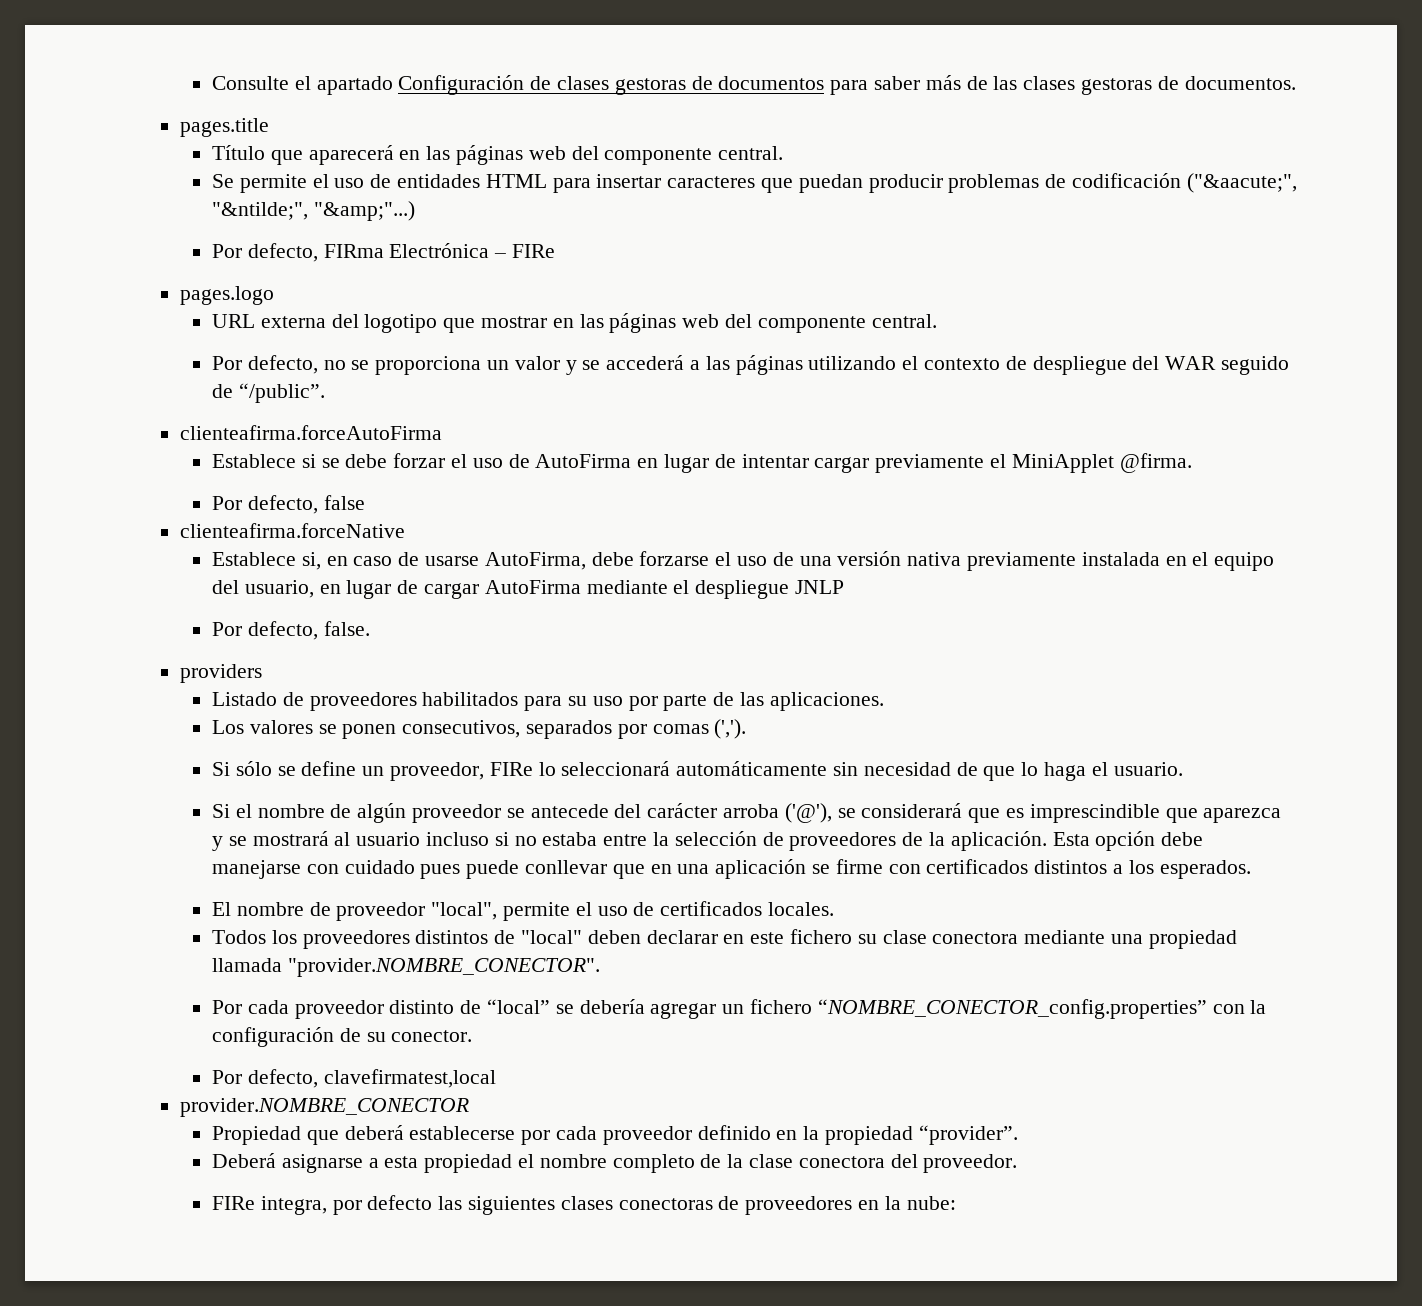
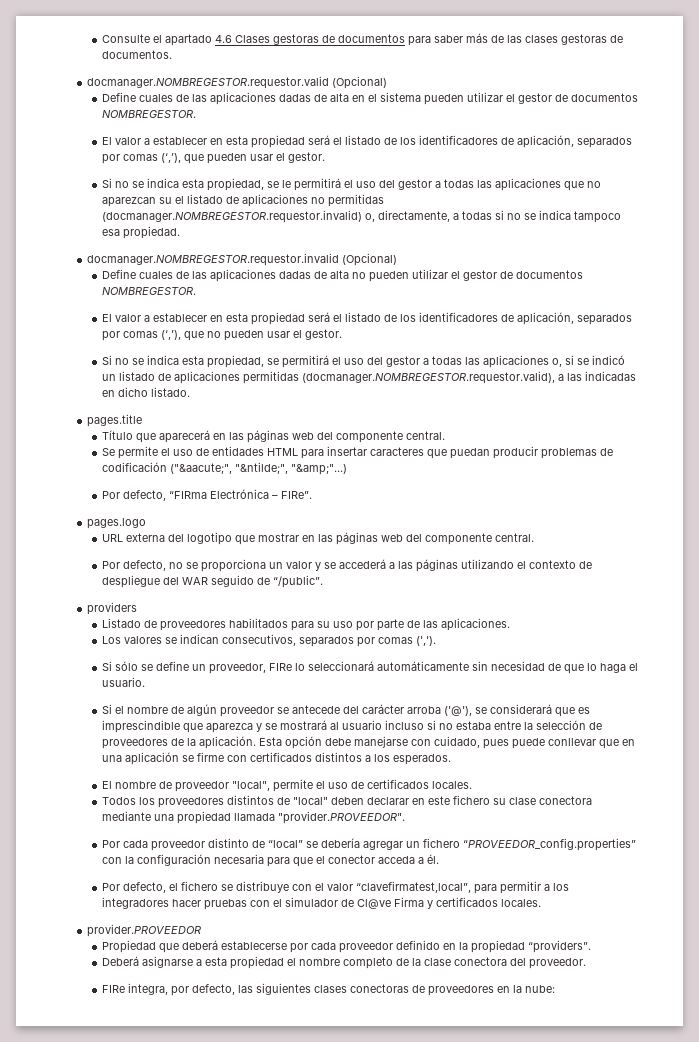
- Consulte el apartado Configuración de clases gestoras de documentos para saber más de las clases gestoras de documentos.
+ Consulte el apartado 4.6 Clases gestoras de documentos para saber más de las clases gestoras de documentos.
+ docmanager.NOMBREGESTOR.requestor.valid (Opcional)
+ Define cuales de las aplicaciones dadas de alta en el sistema pueden utilizar el gestor de documentos NOMBREGESTOR.
+ El valor a establecer en esta propiedad será el listado de los identificadores de aplicación, separados por comas (‘,’), que pueden usar el gestor.
+ Si no se indica esta propiedad, se le permitirá el uso del gestor a todas las aplicaciones que no aparezcan su el listado de aplicaciones no permitidas (docmanager.NOMBREGESTOR.requestor.invalid) o, directamente, a todas si no se indica tampoco esa propiedad.
+ docmanager.NOMBREGESTOR.requestor.invalid (Opcional)
+ Define cuales de las aplicaciones dadas de alta no pueden utilizar el gestor de documentos NOMBREGESTOR.
+ El valor a establecer en esta propiedad será el listado de los identificadores de aplicación, separados por comas (‘,’), que no pueden usar el gestor.
+ Si no se indica esta propiedad, se permitirá el uso del gestor a todas las aplicaciones o, si se indicó un listado de aplicaciones permitidas (docmanager.NOMBREGESTOR.requestor.valid), a las indicadas en dicho listado.
- Por defecto, FIRma Electrónica – FIRe
+ Por defecto, “FIRma Electrónica – FIRe”.
- clienteafirma.forceAutoFirma
- Establece si se debe forzar el uso de AutoFirma en lugar de intentar cargar previamente el MiniApplet @firma.
- Por defecto, false
- clienteafirma.forceNative
- Establece si, en caso de usarse AutoFirma, debe forzarse el uso de una versión nativa previamente instalada en el equipo del usuario, en lugar de cargar AutoFirma mediante el despliegue JNLP
- Por defecto, false.
- Los valores se ponen consecutivos, separados por comas (',').
+ Los valores se indican consecutivos, separados por comas (',').
- Esta opción debe manejarse con cuidado pues puede conllevar que en una aplicación se firme con certificados distintos a los esperados.
+ Esta opción debe manejarse con cuidado, pues puede conllevar que en una aplicación se firme con certificados distintos a los esperados.
- Todos los proveedores distintos de "local" deben declarar en este fichero su clase conectora mediante una propiedad llamada "provider.NOMBRE_CONECTOR".
+ Todos los proveedores distintos de "local" deben declarar en este fichero su clase conectora mediante una propiedad llamada "provider.PROVEEDOR".
- Por cada proveedor distinto de “local” se debería agregar un fichero “NOMBRE_CONECTOR_config.properties” con la configuración de su conector.
- Por defecto, clavefirmatest,local
- provider.NOMBRE_CONECTOR
+ Por cada proveedor distinto de “local” se debería agregar un fichero “PROVEEDOR_config.properties” con la configuración necesaria para que el conector acceda a él.
+ Por defecto, el fichero se distribuye con el valor “clavefirmatest,local”, para permitir a los integradores hacer pruebas con el simulador de Cl@ve Firma y certificados locales.
+ provider.PROVEEDOR
- Propiedad que deberá establecerse por cada proveedor definido en la propiedad “provider”.
+ Propiedad que deberá establecerse por cada proveedor definido en la propiedad “providers”.
- FIRe integra, por defecto las siguientes clases conectoras de proveedores en la nube:
+ FIRe integra, por defecto, las siguientes clases conectoras de proveedores en la nube:

